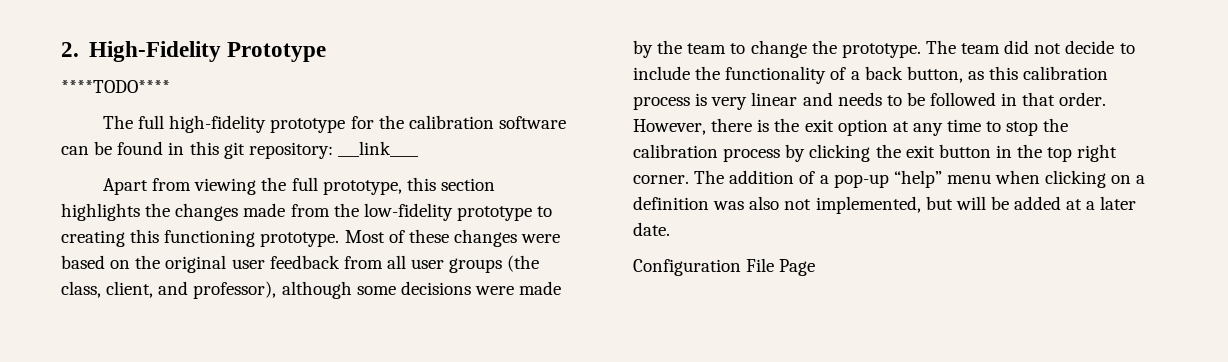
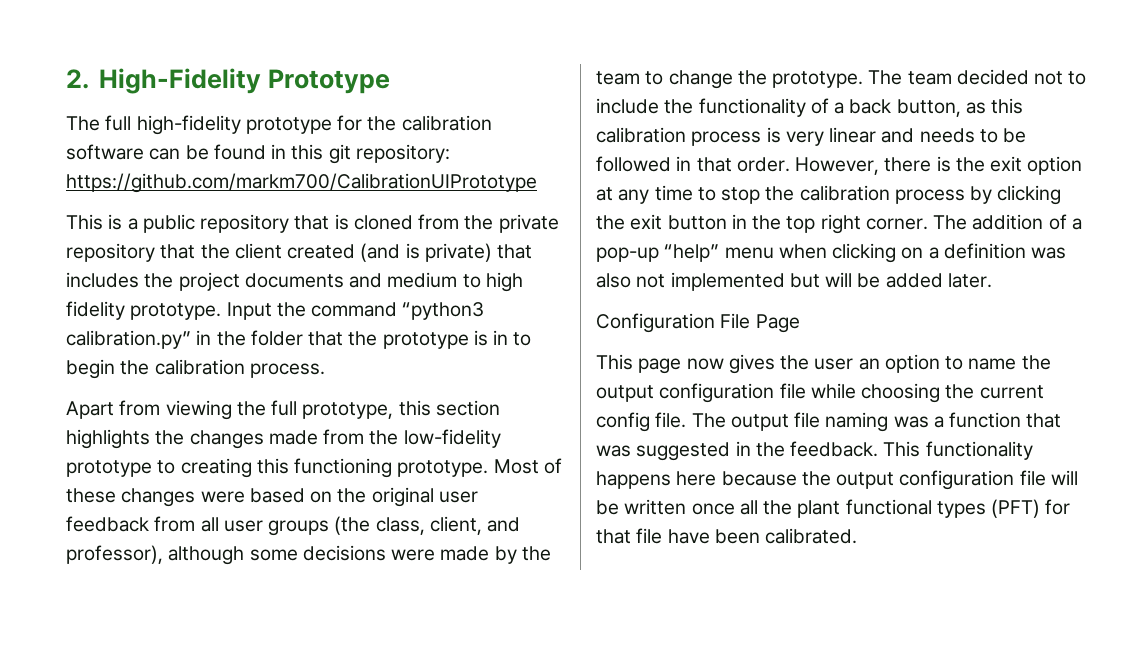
- ****TODO****
- The full high-fidelity prototype for the calibration software can be found in this git repository: ___link____
+ The full high-fidelity prototype for the calibration software can be found in this git repository: https://github.com/markm700/CalibrationUIPrototype
+ This is a public repository that is cloned from the private repository that the client created (and is private) that includes the project documents and medium to high fidelity prototype. Input the command “python3 calibration.py” in the folder that the prototype is in to begin the calibration process.
- The team did not decide to include the functionality of a back button, as this calibration process is very linear and needs to be followed in that order.
+ The team decided not to include the functionality of a back button, as this calibration process is very linear and needs to be followed in that order.
- The addition of a pop-up “help” menu when clicking on a definition was also not implemented, but will be added at a later date.
+ The addition of a pop-up “help” menu when clicking on a definition was also not implemented but will be added later.
+ This page now gives the user an option to name the output configuration file while choosing the current config file. The output file naming was a function that was suggested in the feedback. This functionality happens here because the output configuration file will be written once all the plant functional types (PFT) for that file have been calibrated.

